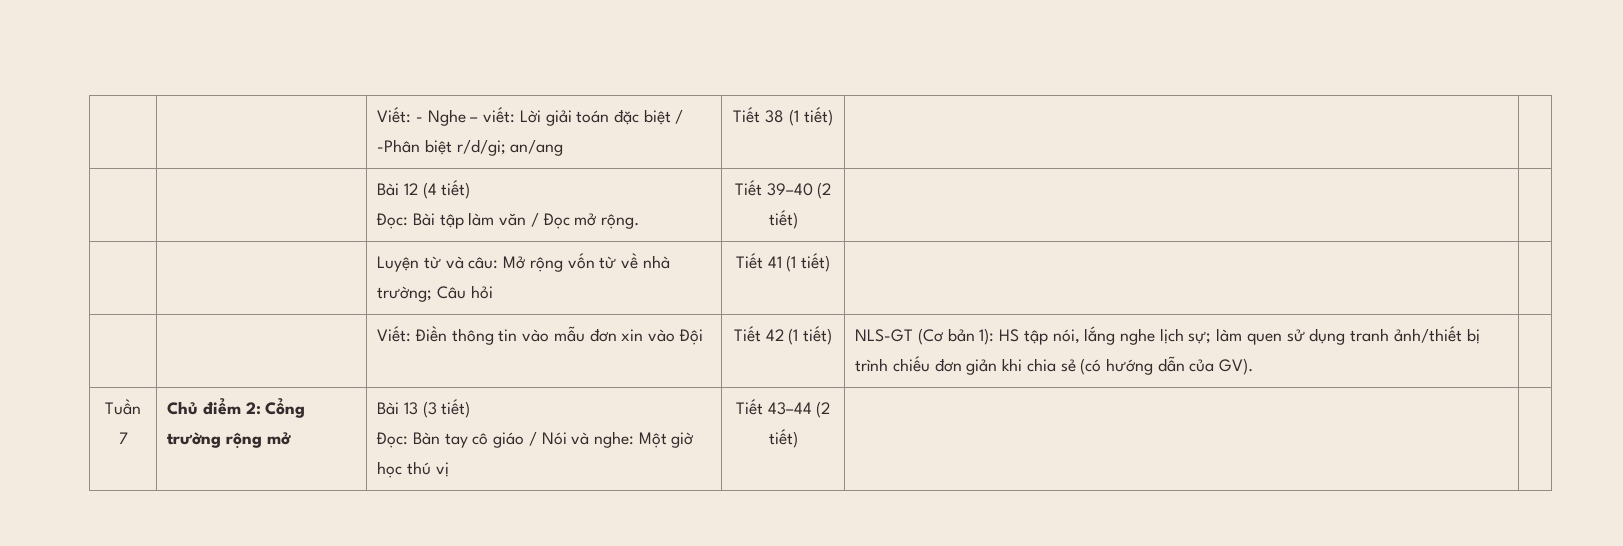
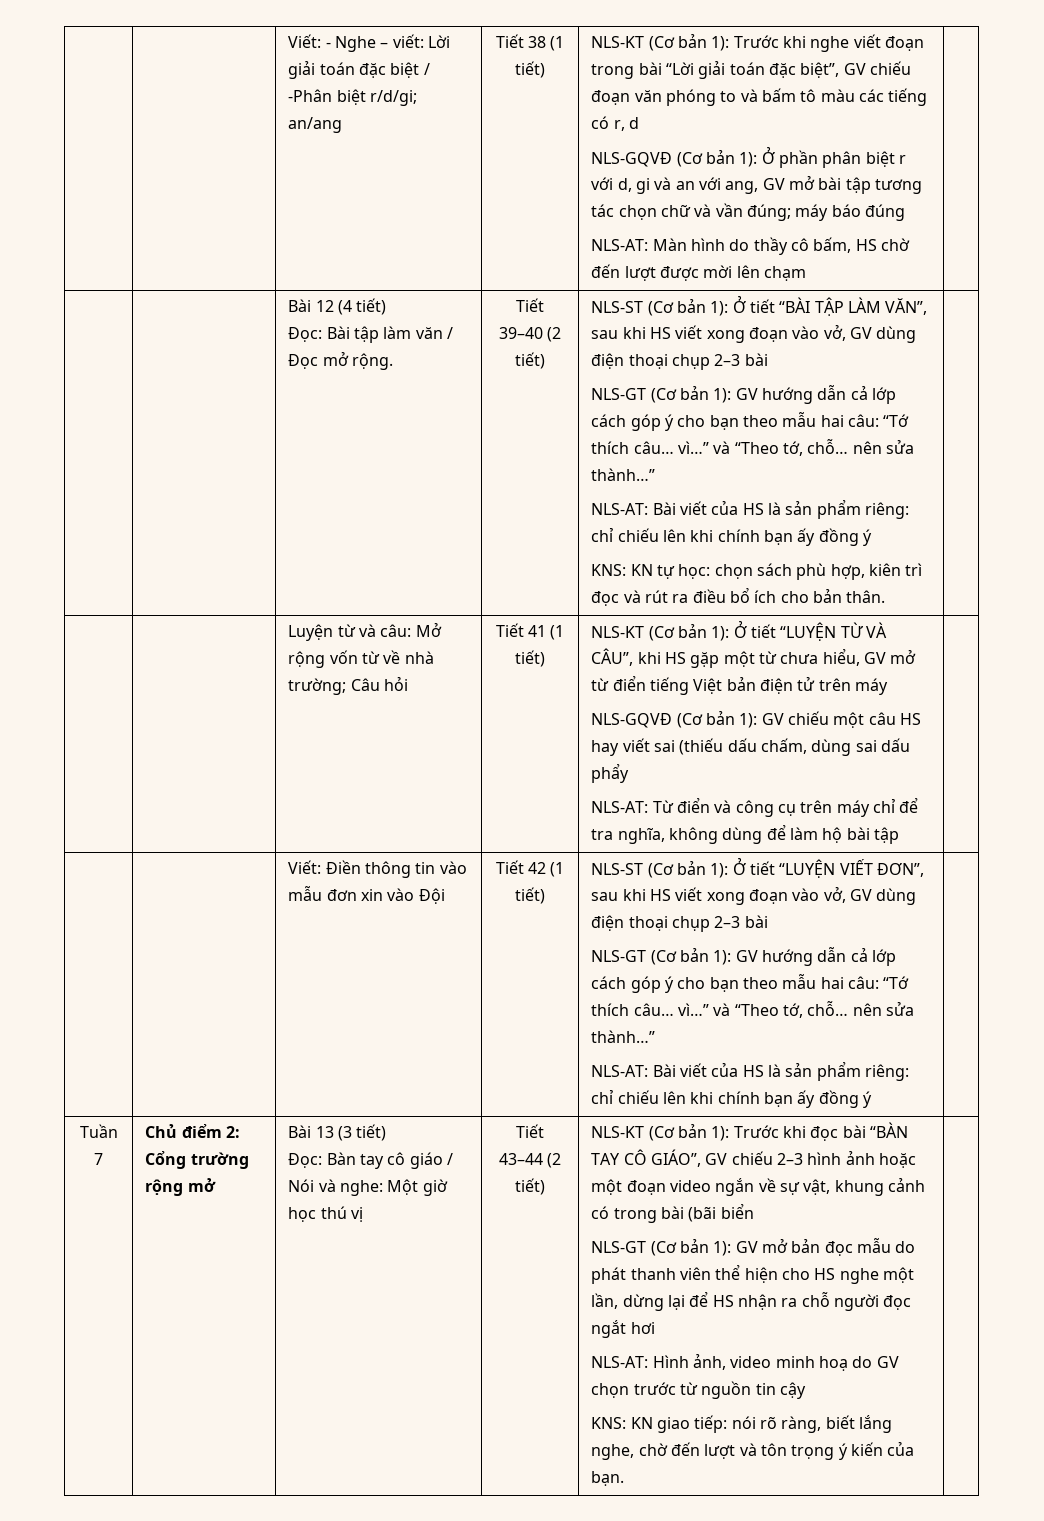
+ NLS-KT (Cơ bản 1): Trước khi nghe viết đoạn trong bài “Lời giải toán đặc biệt”, GV chiếu đoạn văn phóng to và bấm tô màu các tiếng có r, d
+ NLS-GQVĐ (Cơ bản 1): Ở phần phân biệt r với d, gi và an với ang, GV mở bài tập tương tác chọn chữ và vần đúng; máy báo đúng
+ NLS-AT: Màn hình do thầy cô bấm, HS chờ đến lượt được mời lên chạm
+ NLS-ST (Cơ bản 1): Ở tiết “BÀI TẬP LÀM VĂN”, sau khi HS viết xong đoạn vào vở, GV dùng điện thoại chụp 2–3 bài
+ NLS-GT (Cơ bản 1): GV hướng dẫn cả lớp cách góp ý cho bạn theo mẫu hai câu: “Tớ thích câu… vì…” và “Theo tớ, chỗ… nên sửa thành…”
+ NLS-AT: Bài viết của HS là sản phẩm riêng: chỉ chiếu lên khi chính bạn ấy đồng ý
+ KNS: KN tự học: chọn sách phù hợp, kiên trì đọc và rút ra điều bổ ích cho bản thân.
+ NLS-KT (Cơ bản 1): Ở tiết “LUYỆN TỪ VÀ CÂU”, khi HS gặp một từ chưa hiểu, GV mở từ điển tiếng Việt bản điện tử trên máy
+ NLS-GQVĐ (Cơ bản 1): GV chiếu một câu HS hay viết sai (thiếu dấu chấm, dùng sai dấu phẩy
+ NLS-AT: Từ điển và công cụ trên máy chỉ để tra nghĩa, không dùng để làm hộ bài tập
- NLS-GT (Cơ bản 1): HS tập nói, lắng nghe lịch sự; làm quen sử dụng tranh ảnh/thiết bị trình chiếu đơn giản khi chia sẻ (có hướng dẫn của GV).
+ NLS-ST (Cơ bản 1): Ở tiết “LUYỆN VIẾT ĐƠN”, sau khi HS viết xong đoạn vào vở, GV dùng điện thoại chụp 2–3 bài
+ NLS-GT (Cơ bản 1): GV hướng dẫn cả lớp cách góp ý cho bạn theo mẫu hai câu: “Tớ thích câu… vì…” và “Theo tớ, chỗ… nên sửa thành…”
+ NLS-AT: Bài viết của HS là sản phẩm riêng: chỉ chiếu lên khi chính bạn ấy đồng ý
+ NLS-KT (Cơ bản 1): Trước khi đọc bài “BÀN TAY CÔ GIÁO”, GV chiếu 2–3 hình ảnh hoặc một đoạn video ngắn về sự vật, khung cảnh có trong bài (bãi biển
+ NLS-GT (Cơ bản 1): GV mở bản đọc mẫu do phát thanh viên thể hiện cho HS nghe một lần, dừng lại để HS nhận ra chỗ người đọc ngắt hơi
+ NLS-AT: Hình ảnh, video minh hoạ do GV chọn trước từ nguồn tin cậy
+ KNS: KN giao tiếp: nói rõ ràng, biết lắng nghe, chờ đến lượt và tôn trọng ý kiến của bạn.

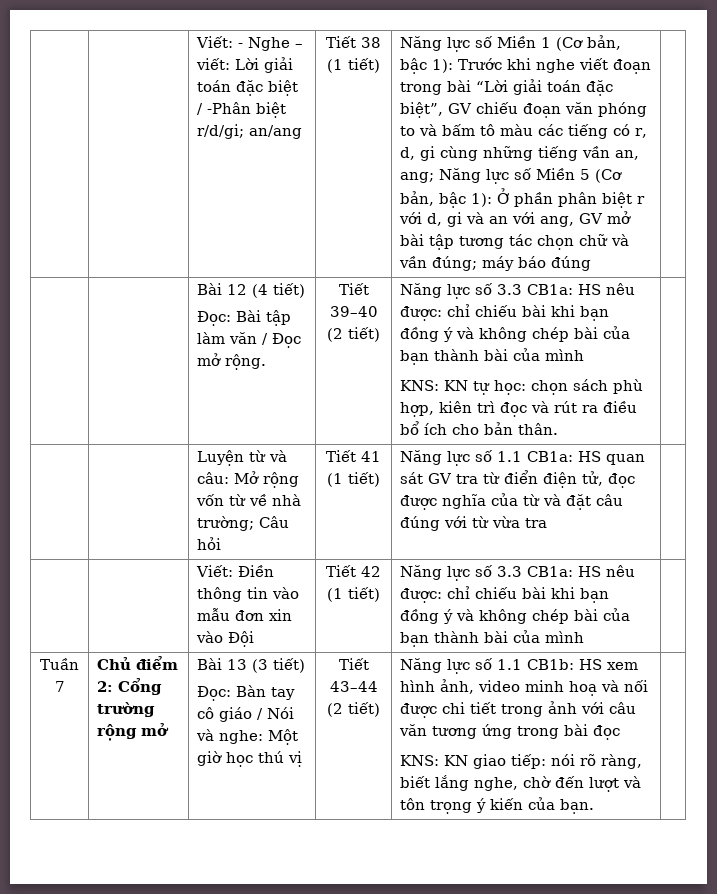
- NLS-KT (Cơ bản 1): Trước khi nghe viết đoạn trong bài “Lời giải toán đặc biệt”, GV chiếu đoạn văn phóng to và bấm tô màu các tiếng có r, d
- NLS-GQVĐ (Cơ bản 1): Ở phần phân biệt r với d, gi và an với ang, GV mở bài tập tương tác chọn chữ và vần đúng; máy báo đúng
+ Năng lực số Miền 1 (Cơ bản, bậc 1): Trước khi nghe viết đoạn trong bài “Lời giải toán đặc biệt”, GV chiếu đoạn văn phóng to và bấm tô màu các tiếng có r, d, gi cùng những tiếng vần an, ang; Năng lực số Miền 5 (Cơ bản, bậc 1): Ở phần phân biệt r với d, gi và an với ang, GV mở bài tập tương tác chọn chữ và vần đúng; máy báo đúng
- NLS-AT: Màn hình do thầy cô bấm, HS chờ đến lượt được mời lên chạm
- Tiết 39–40 (2 tiết) | NLS-ST (Cơ bản 1): Ở tiết “BÀI TẬP LÀM VĂN”, sau khi HS viết xong đoạn vào vở, GV dùng điện thoại chụp 2–3 bài
- NLS-GT (Cơ bản 1): GV hướng dẫn cả lớp cách góp ý cho bạn theo mẫu hai câu: “Tớ thích câu… vì…” và “Theo tớ, chỗ… nên sửa thành…”
- NLS-AT: Bài viết của HS là sản phẩm riêng: chỉ chiếu lên khi chính bạn ấy đồng ý
+ Tiết 39–40 (2 tiết) | Năng lực số 3.3 CB1a: HS nêu được: chỉ chiếu bài khi bạn đồng ý và không chép bài của bạn thành bài của mình
- NLS-KT (Cơ bản 1): Ở tiết “LUYỆN TỪ VÀ CÂU”, khi HS gặp một từ chưa hiểu, GV mở từ điển tiếng Việt bản điện tử trên máy
- NLS-GQVĐ (Cơ bản 1): GV chiếu một câu HS hay viết sai (thiếu dấu chấm, dùng sai dấu phẩy
- NLS-AT: Từ điển và công cụ trên máy chỉ để tra nghĩa, không dùng để làm hộ bài tập
+ Năng lực số 1.1 CB1a: HS quan sát GV tra từ điển điện tử, đọc được nghĩa của từ và đặt câu đúng với từ vừa tra
- Tiết 42 (1 tiết) | NLS-ST (Cơ bản 1): Ở tiết “LUYỆN VIẾT ĐƠN”, sau khi HS viết xong đoạn vào vở, GV dùng điện thoại chụp 2–3 bài
- NLS-GT (Cơ bản 1): GV hướng dẫn cả lớp cách góp ý cho bạn theo mẫu hai câu: “Tớ thích câu… vì…” và “Theo tớ, chỗ… nên sửa thành…”
- NLS-AT: Bài viết của HS là sản phẩm riêng: chỉ chiếu lên khi chính bạn ấy đồng ý
+ Tiết 42 (1 tiết) | Năng lực số 3.3 CB1a: HS nêu được: chỉ chiếu bài khi bạn đồng ý và không chép bài của bạn thành bài của mình
- NLS-KT (Cơ bản 1): Trước khi đọc bài “BÀN TAY CÔ GIÁO”, GV chiếu 2–3 hình ảnh hoặc một đoạn video ngắn về sự vật, khung cảnh có trong bài (bãi biển
- NLS-GT (Cơ bản 1): GV mở bản đọc mẫu do phát thanh viên thể hiện cho HS nghe một lần, dừng lại để HS nhận ra chỗ người đọc ngắt hơi
- NLS-AT: Hình ảnh, video minh hoạ do GV chọn trước từ nguồn tin cậy
+ Năng lực số 1.1 CB1b: HS xem hình ảnh, video minh hoạ và nối được chi tiết trong ảnh với câu văn tương ứng trong bài đọc

